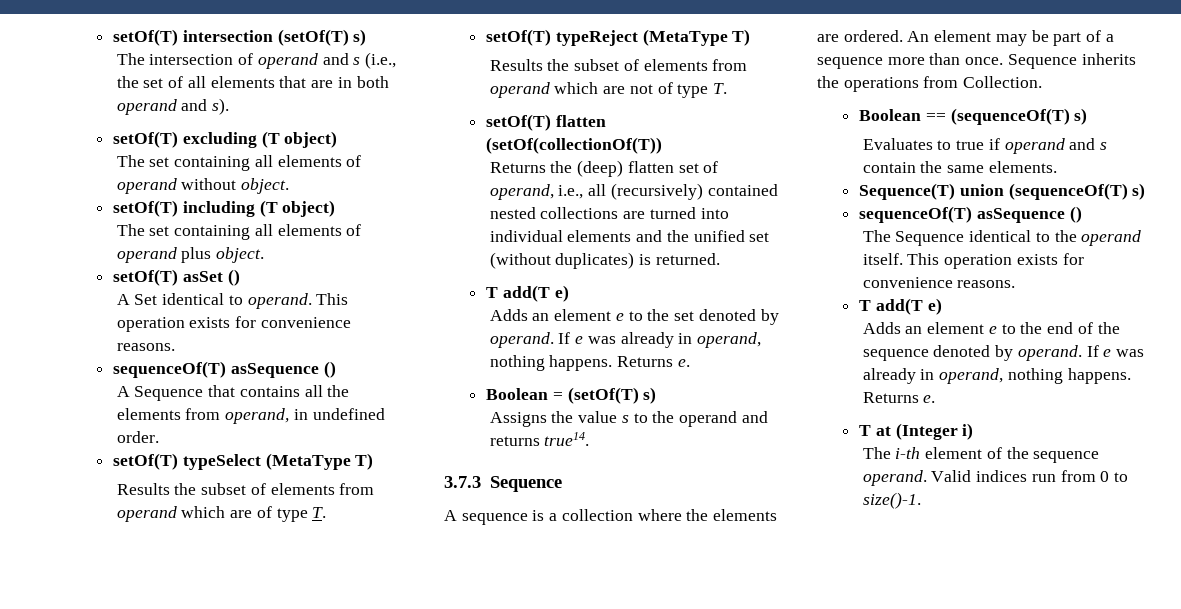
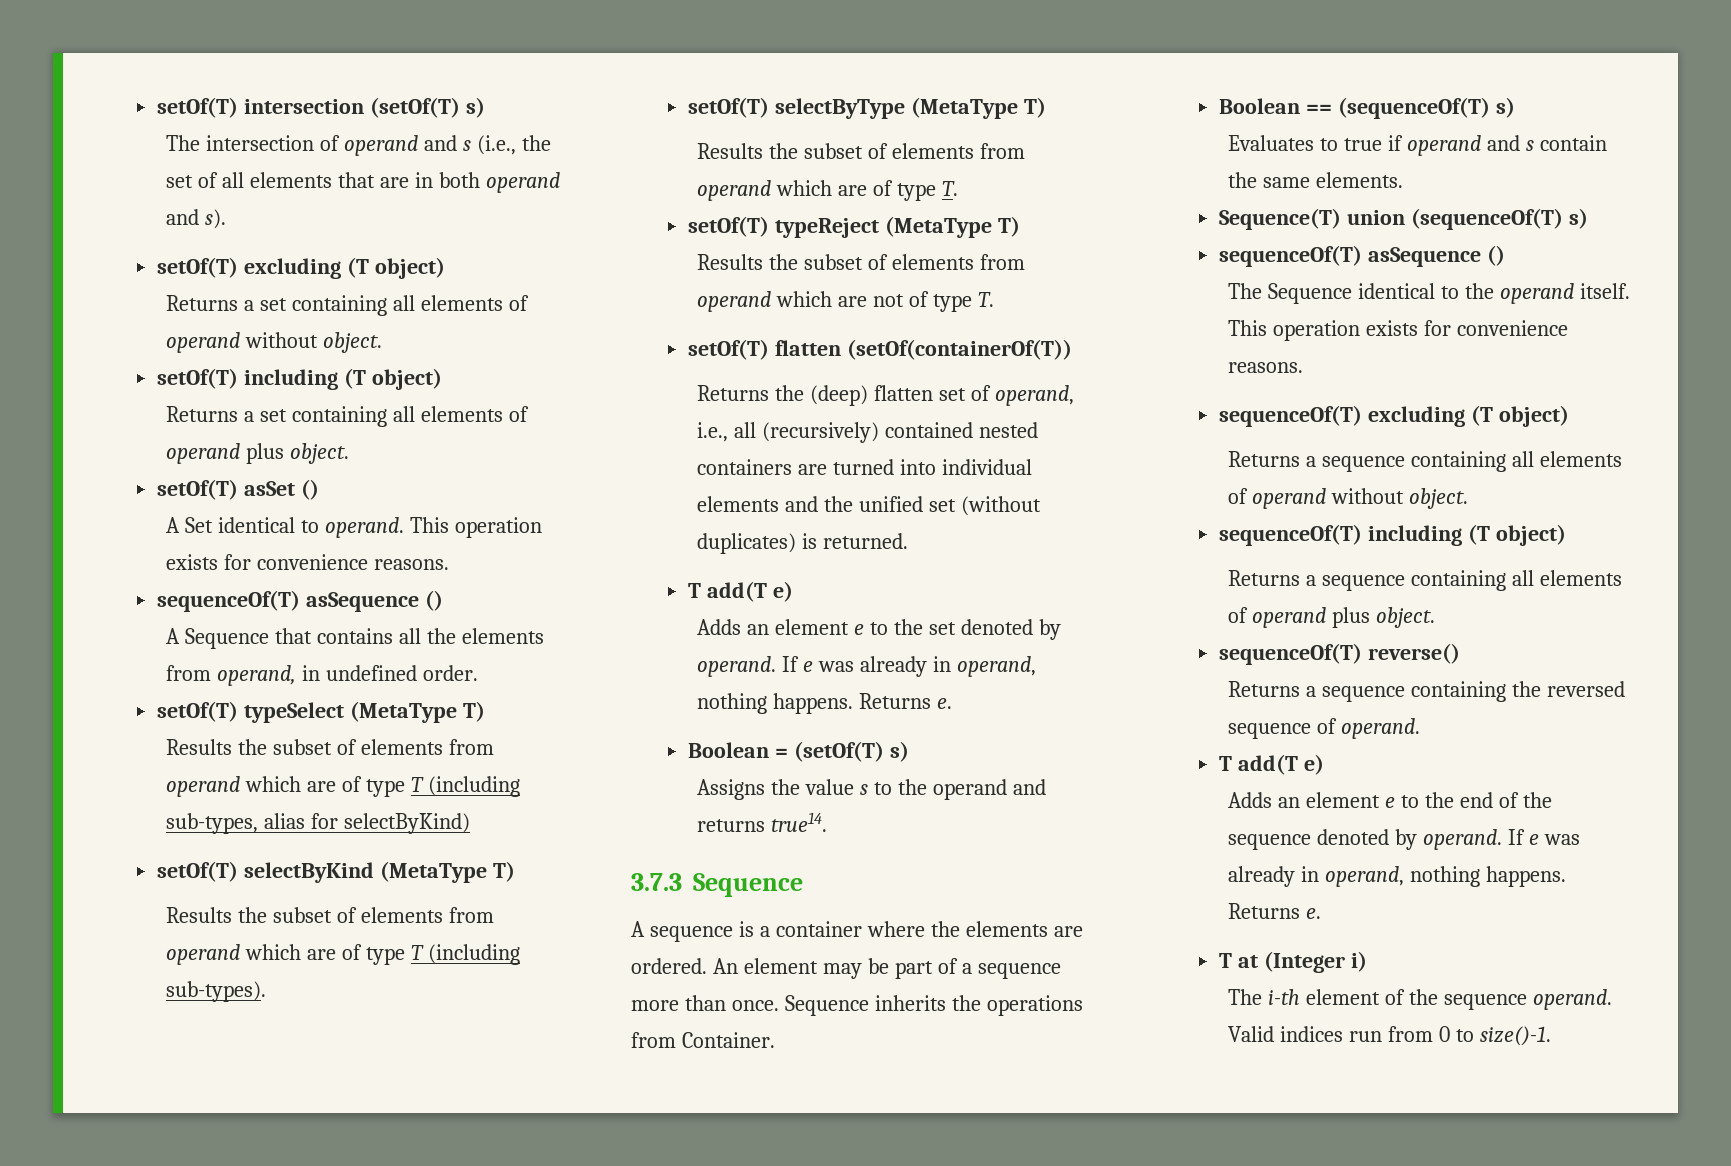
- The set containing all elements of operand without object.
+ Returns a set containing all elements of operand without object.
- The set containing all elements of operand plus object.
+ Returns a set containing all elements of operand plus object.
+ Results the subset of elements from operand which are of type T (including sub-types, alias for selectByKind)
+ setOf(T) selectByKind (MetaType T)
+ Results the subset of elements from operand which are of type T (including sub-types).
+ setOf(T) selectByType (MetaType T)
- setOf(T) flatten (setOf(collectionOf(T))
+ setOf(T) flatten (setOf(containerOf(T))
- Returns the (deep) flatten set of operand, i.e., all (recursively) contained nested collections are turned into individual elements and the unified set (without duplicates) is returned.
+ Returns the (deep) flatten set of operand, i.e., all (recursively) contained nested containers are turned into individual elements and the unified set (without duplicates) is returned.
- A sequence is a collection where the elements are ordered.
+ A sequence is a container where the elements are ordered.
- Sequence inherits the operations from Collection.
+ Sequence inherits the operations from Container.
+ sequenceOf(T) excluding (T object)
+ Returns a sequence containing all elements of operand without object.
+ sequenceOf(T) including (T object)
+ Returns a sequence containing all elements of operand plus object.
+ sequenceOf(T) reverse()
+ Returns a sequence containing the reversed sequence of operand.

